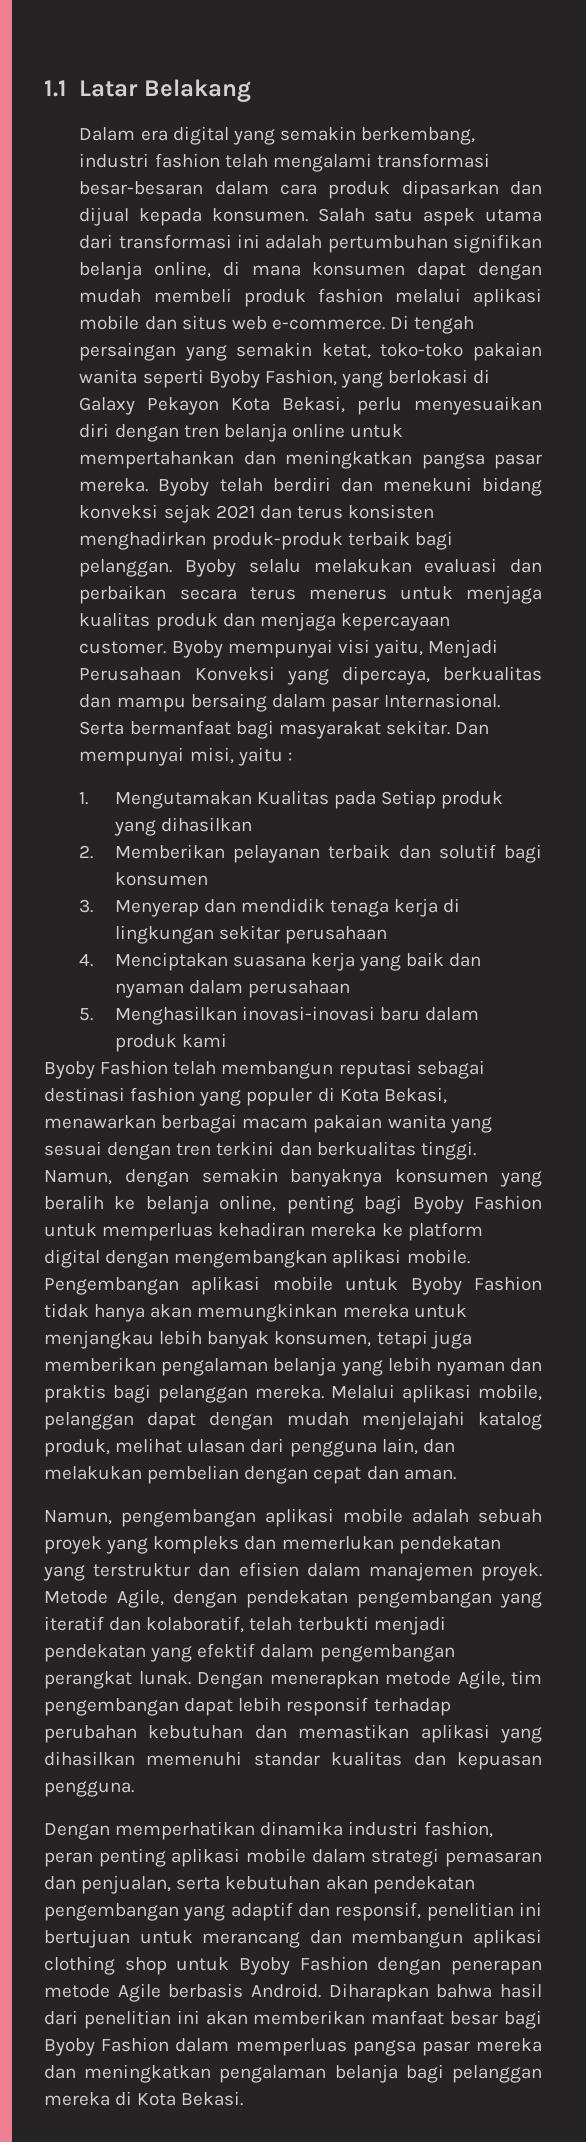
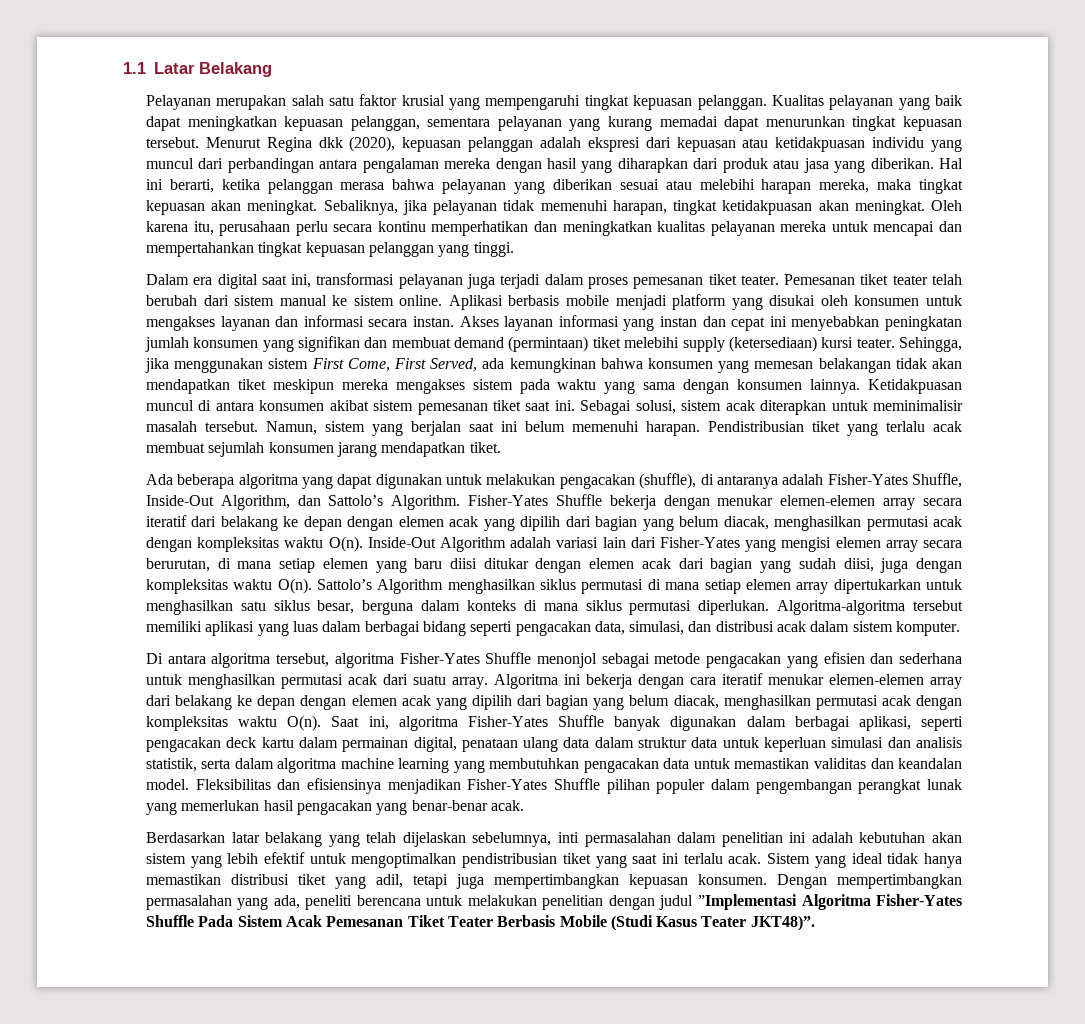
- Dalam era digital yang semakin berkembang, industri fashion telah mengalami transformasi besar-besaran dalam cara produk dipasarkan dan dijual kepada konsumen. Salah satu aspek utama dari transformasi ini adalah pertumbuhan signifikan belanja online, di mana konsumen dapat dengan mudah membeli produk fashion melalui aplikasi mobile dan situs web e-commerce. Di tengah persaingan yang semakin ketat, toko-toko pakaian wanita seperti Byoby Fashion, yang berlokasi di Galaxy Pekayon Kota Bekasi, perlu menyesuaikan diri dengan tren belanja online untuk mempertahankan dan meningkatkan pangsa pasar mereka. Byoby telah berdiri dan menekuni bidang konveksi sejak 2021 dan terus konsisten menghadirkan produk-produk terbaik bagi pelanggan. Byoby selalu melakukan evaluasi dan perbaikan secara terus menerus untuk menjaga kualitas produk dan menjaga kepercayaan customer. Byoby mempunyai visi yaitu, Menjadi Perusahaan Konveksi yang dipercaya, berkualitas dan mampu bersaing dalam pasar Internasional. Serta bermanfaat bagi masyarakat sekitar. Dan mempunyai misi, yaitu :
- 1. Mengutamakan Kualitas pada Setiap produk yang dihasilkan
- 2. Memberikan pelayanan terbaik dan solutif bagi konsumen
- 3. Menyerap dan mendidik tenaga kerja di lingkungan sekitar perusahaan
- 4. Menciptakan suasana kerja yang baik dan nyaman dalam perusahaan
- 5. Menghasilkan inovasi-inovasi baru dalam produk kami
- Byoby Fashion telah membangun reputasi sebagai destinasi fashion yang populer di Kota Bekasi, menawarkan berbagai macam pakaian wanita yang sesuai dengan tren terkini dan berkualitas tinggi. Namun, dengan semakin banyaknya konsumen yang beralih ke belanja online, penting bagi Byoby Fashion untuk memperluas kehadiran mereka ke platform digital dengan mengembangkan aplikasi mobile. Pengembangan aplikasi mobile untuk Byoby Fashion tidak hanya akan memungkinkan mereka untuk menjangkau lebih banyak konsumen, tetapi juga memberikan pengalaman belanja yang lebih nyaman dan praktis bagi pelanggan mereka. Melalui aplikasi mobile, pelanggan dapat dengan mudah menjelajahi katalog produk, melihat ulasan dari pengguna lain, dan melakukan pembelian dengan cepat dan aman.
- Namun, pengembangan aplikasi mobile adalah sebuah proyek yang kompleks dan memerlukan pendekatan yang terstruktur dan efisien dalam manajemen proyek. Metode Agile, dengan pendekatan pengembangan yang iteratif dan kolaboratif, telah terbukti menjadi pendekatan yang efektif dalam pengembangan perangkat lunak. Dengan menerapkan metode Agile, tim pengembangan dapat lebih responsif terhadap perubahan kebutuhan dan memastikan aplikasi yang dihasilkan memenuhi standar kualitas dan kepuasan pengguna.
- Dengan memperhatikan dinamika industri fashion, peran penting aplikasi mobile dalam strategi pemasaran dan penjualan, serta kebutuhan akan pendekatan pengembangan yang adaptif dan responsif, penelitian ini bertujuan untuk merancang dan membangun aplikasi clothing shop untuk Byoby Fashion dengan penerapan metode Agile berbasis Android. Diharapkan bahwa hasil dari penelitian ini akan memberikan manfaat besar bagi Byoby Fashion dalam memperluas pangsa pasar mereka dan meningkatkan pengalaman belanja bagi pelanggan mereka di Kota Bekasi.
+ Pelayanan merupakan salah satu faktor krusial yang mempengaruhi tingkat kepuasan pelanggan. Kualitas pelayanan yang baik dapat meningkatkan kepuasan pelanggan, sementara pelayanan yang kurang memadai dapat menurunkan tingkat kepuasan tersebut. Menurut Regina dkk (2020), kepuasan pelanggan adalah ekspresi dari kepuasan atau ketidakpuasan individu yang muncul dari perbandingan antara pengalaman mereka dengan hasil yang diharapkan dari produk atau jasa yang diberikan. Hal ini berarti, ketika pelanggan merasa bahwa pelayanan yang diberikan sesuai atau melebihi harapan mereka, maka tingkat kepuasan akan meningkat. Sebaliknya, jika pelayanan tidak memenuhi harapan, tingkat ketidakpuasan akan meningkat. Oleh karena itu, perusahaan perlu secara kontinu memperhatikan dan meningkatkan kualitas pelayanan mereka untuk mencapai dan mempertahankan tingkat kepuasan pelanggan yang tinggi.
+ Dalam era digital saat ini, transformasi pelayanan juga terjadi dalam proses pemesanan tiket teater. Pemesanan tiket teater telah berubah dari sistem manual ke sistem online. Aplikasi berbasis mobile menjadi platform yang disukai oleh konsumen untuk mengakses layanan dan informasi secara instan. Akses layanan informasi yang instan dan cepat ini menyebabkan peningkatan jumlah konsumen yang signifikan dan membuat demand (permintaan) tiket melebihi supply (ketersediaan) kursi teater. Sehingga, jika menggunakan sistem First Come, First Served, ada kemungkinan bahwa konsumen yang memesan belakangan tidak akan mendapatkan tiket meskipun mereka mengakses sistem pada waktu yang sama dengan konsumen lainnya. Ketidakpuasan muncul di antara konsumen akibat sistem pemesanan tiket saat ini. Sebagai solusi, sistem acak diterapkan untuk meminimalisir masalah tersebut. Namun, sistem yang berjalan saat ini belum memenuhi harapan. Pendistribusian tiket yang terlalu acak membuat sejumlah konsumen jarang mendapatkan tiket.
+ Ada beberapa algoritma yang dapat digunakan untuk melakukan pengacakan (shuffle), di antaranya adalah Fisher-Yates Shuffle, Inside-Out Algorithm, dan Sattolo’s Algorithm. Fisher-Yates Shuffle bekerja dengan menukar elemen-elemen array secara iteratif dari belakang ke depan dengan elemen acak yang dipilih dari bagian yang belum diacak, menghasilkan permutasi acak dengan kompleksitas waktu O(n). Inside-Out Algorithm adalah variasi lain dari Fisher-Yates yang mengisi elemen array secara berurutan, di mana setiap elemen yang baru diisi ditukar dengan elemen acak dari bagian yang sudah diisi, juga dengan kompleksitas waktu O(n). Sattolo’s Algorithm menghasilkan siklus permutasi di mana setiap elemen array dipertukarkan untuk menghasilkan satu siklus besar, berguna dalam konteks di mana siklus permutasi diperlukan. Algoritma-algoritma tersebut memiliki aplikasi yang luas dalam berbagai bidang seperti pengacakan data, simulasi, dan distribusi acak dalam sistem komputer.
+ Di antara algoritma tersebut, algoritma Fisher-Yates Shuffle menonjol sebagai metode pengacakan yang efisien dan sederhana untuk menghasilkan permutasi acak dari suatu array. Algoritma ini bekerja dengan cara iteratif menukar elemen-elemen array dari belakang ke depan dengan elemen acak yang dipilih dari bagian yang belum diacak, menghasilkan permutasi acak dengan kompleksitas waktu O(n). Saat ini, algoritma Fisher-Yates Shuffle banyak digunakan dalam berbagai aplikasi, seperti pengacakan deck kartu dalam permainan digital, penataan ulang data dalam struktur data untuk keperluan simulasi dan analisis statistik, serta dalam algoritma machine learning yang membutuhkan pengacakan data untuk memastikan validitas dan keandalan model. Fleksibilitas dan efisiensinya menjadikan Fisher-Yates Shuffle pilihan populer dalam pengembangan perangkat lunak yang memerlukan hasil pengacakan yang benar-benar acak.
+ Berdasarkan latar belakang yang telah dijelaskan sebelumnya, inti permasalahan dalam penelitian ini adalah kebutuhan akan sistem yang lebih efektif untuk mengoptimalkan pendistribusian tiket yang saat ini terlalu acak. Sistem yang ideal tidak hanya memastikan distribusi tiket yang adil, tetapi juga mempertimbangkan kepuasan konsumen. Dengan mempertimbangkan permasalahan yang ada, peneliti berencana untuk melakukan penelitian dengan judul ”Implementasi Algoritma Fisher-Yates Shuffle Pada Sistem Acak Pemesanan Tiket Teater Berbasis Mobile (Studi Kasus Teater JKT48)”.

